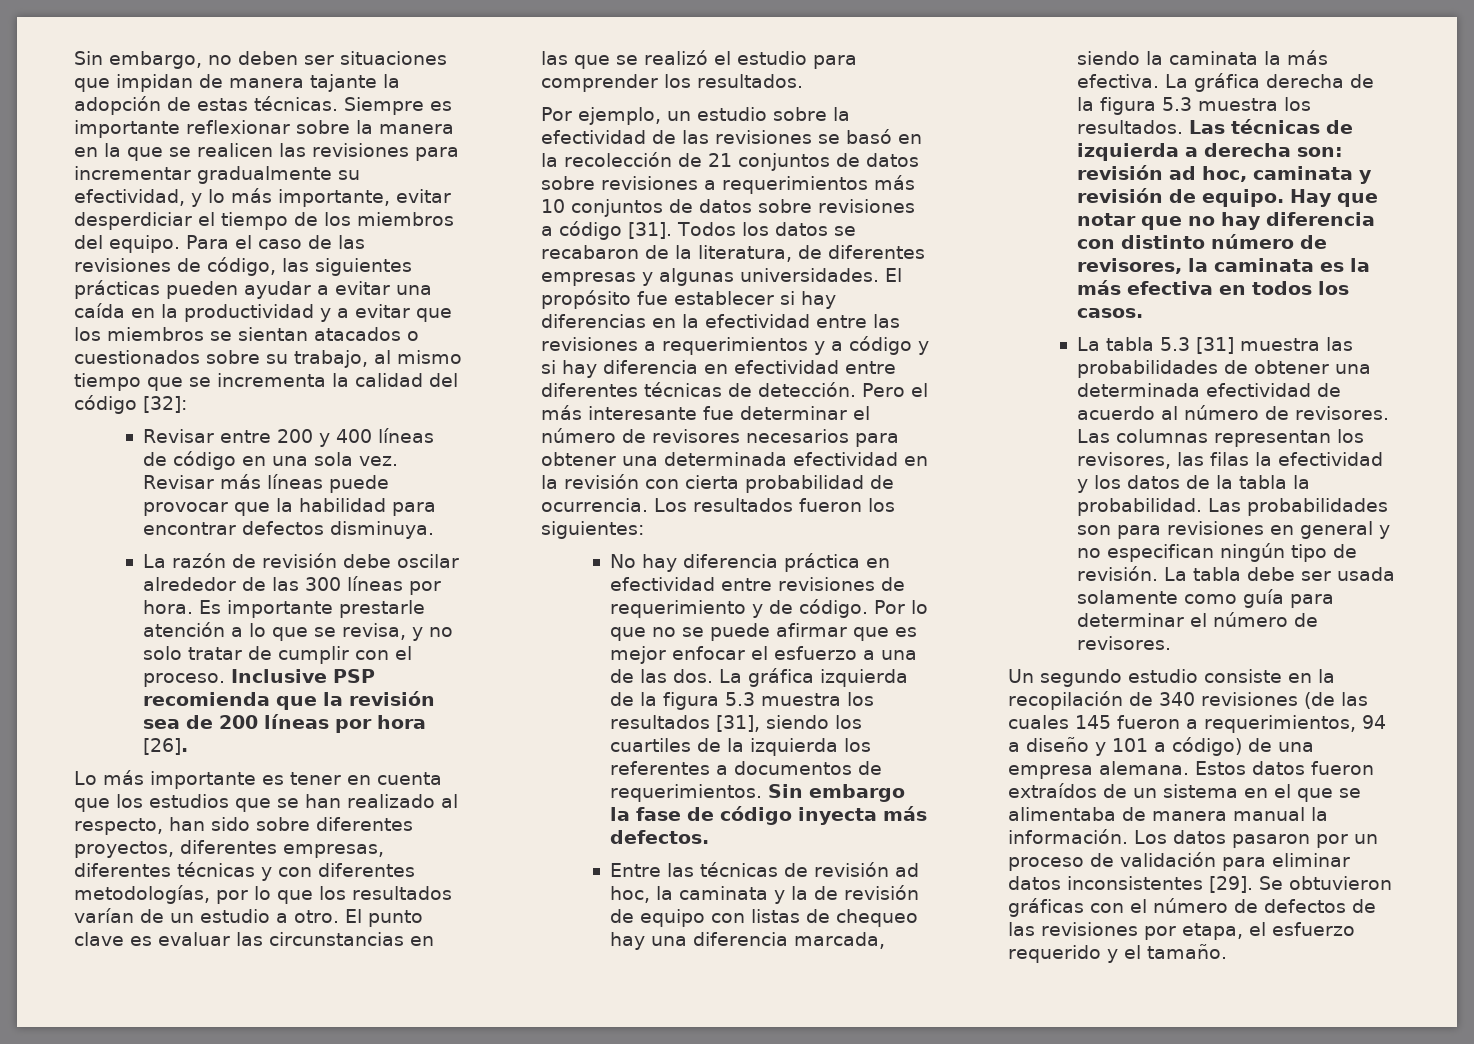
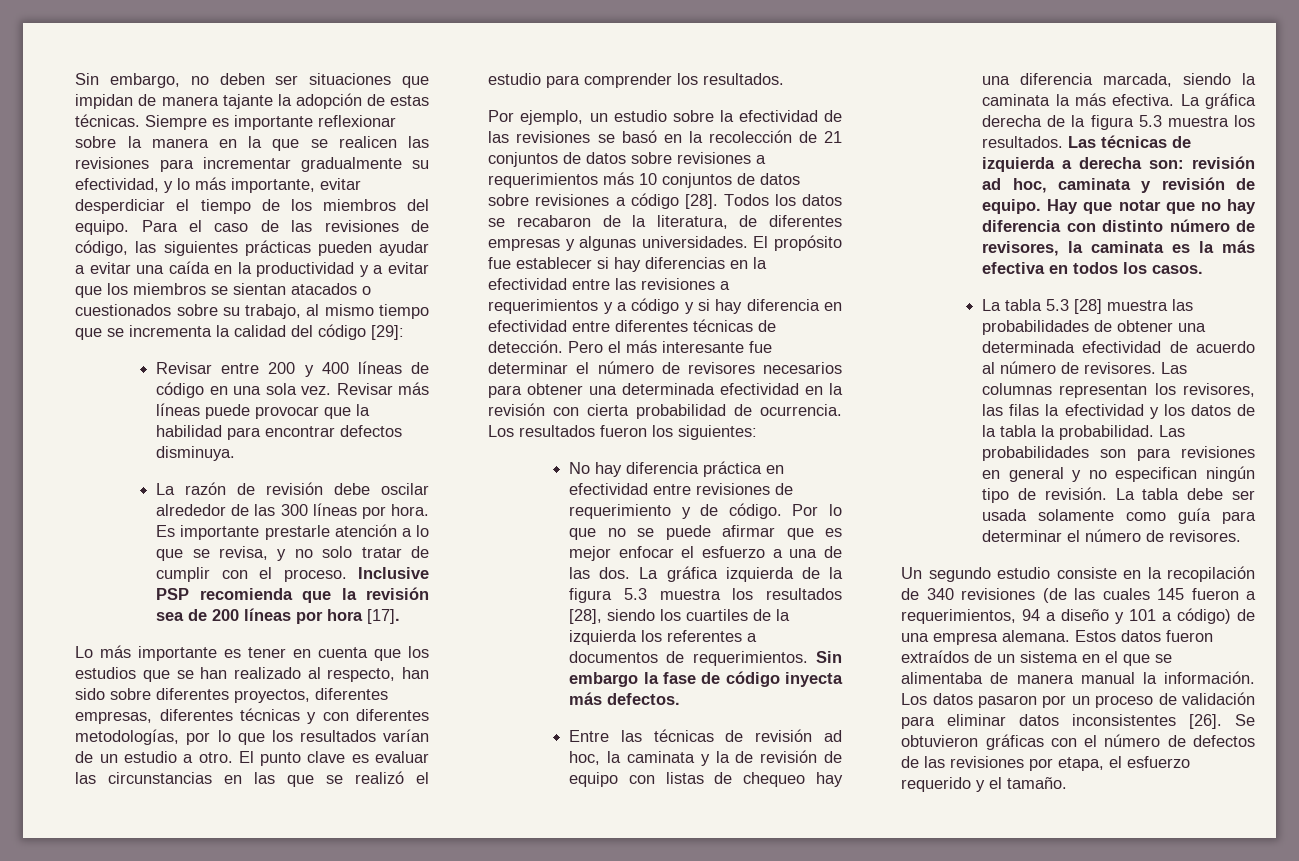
- Para el caso de las revisiones de código, las siguientes prácticas pueden ayudar a evitar una caída en la productividad y a evitar que los miembros se sientan atacados o cuestionados sobre su trabajo, al mismo tiempo que se incrementa la calidad del código [32]:
+ Para el caso de las revisiones de código, las siguientes prácticas pueden ayudar a evitar una caída en la productividad y a evitar que los miembros se sientan atacados o cuestionados sobre su trabajo, al mismo tiempo que se incrementa la calidad del código [29]:
- Inclusive PSP recomienda que la revisión sea de 200 líneas por hora [26].
+ Inclusive PSP recomienda que la revisión sea de 200 líneas por hora [17].
- Por ejemplo, un estudio sobre la efectividad de las revisiones se basó en la recolección de 21 conjuntos de datos sobre revisiones a requerimientos más 10 conjuntos de datos sobre revisiones a código [31].
+ Por ejemplo, un estudio sobre la efectividad de las revisiones se basó en la recolección de 21 conjuntos de datos sobre revisiones a requerimientos más 10 conjuntos de datos sobre revisiones a código [28].
- La gráfica izquierda de la figura 5.3 muestra los resultados [31], siendo los cuartiles de la izquierda los referentes a documentos de requerimientos.
+ La gráfica izquierda de la figura 5.3 muestra los resultados [28], siendo los cuartiles de la izquierda los referentes a documentos de requerimientos.
- La tabla 5.3 [31] muestra las probabilidades de obtener una determinada efectividad de acuerdo al número de revisores.
+ La tabla 5.3 [28] muestra las probabilidades de obtener una determinada efectividad de acuerdo al número de revisores.
- Los datos pasaron por un proceso de validación para eliminar datos inconsistentes [29].
+ Los datos pasaron por un proceso de validación para eliminar datos inconsistentes [26].

